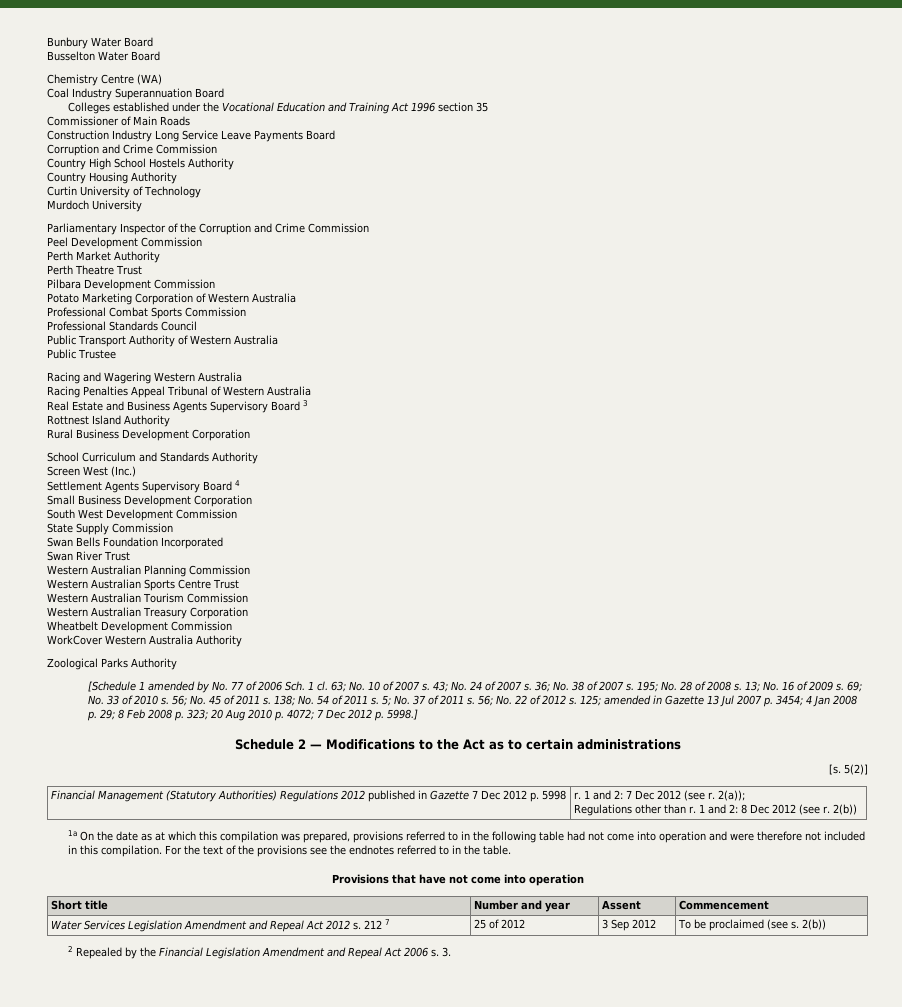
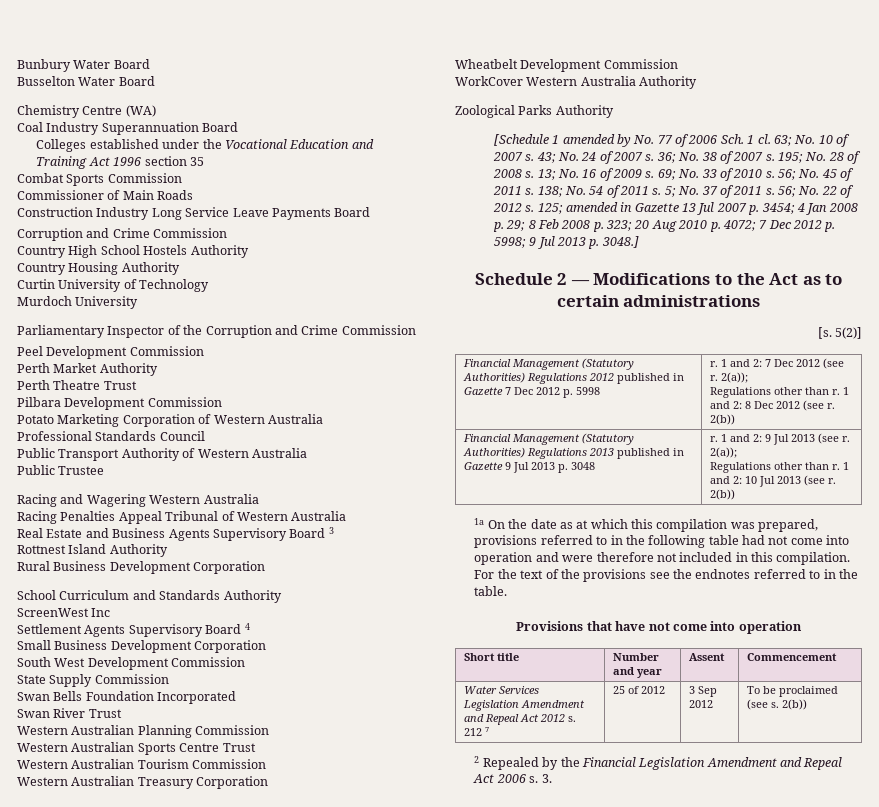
+ Combat Sports Commission
- Professional Combat Sports Commission
- Screen West (Inc.)
+ ScreenWest Inc
- 125; amended in Gazette 13 Jul 2007 p. 3454; 4 Jan 2008 p. 29; 8 Feb 2008 p. 323; 20 Aug 2010 p. 4072; 7 Dec 2012 p. 5998.]
+ 125; amended in Gazette 13 Jul 2007 p. 3454; 4 Jan 2008 p. 29; 8 Feb 2008 p. 323; 20 Aug 2010 p. 4072; 7 Dec 2012 p. 5998; 9 Jul 2013 p. 3048.]
+ Financial Management (Statutory Authorities) Regulations 2013 published in Gazette 9 Jul 2013 p. 3048 | r. 1 and 2: 9 Jul 2013 (see r. 2(a));
+ Regulations other than r. 1 and 2: 10 Jul 2013 (see r. 2(b))

